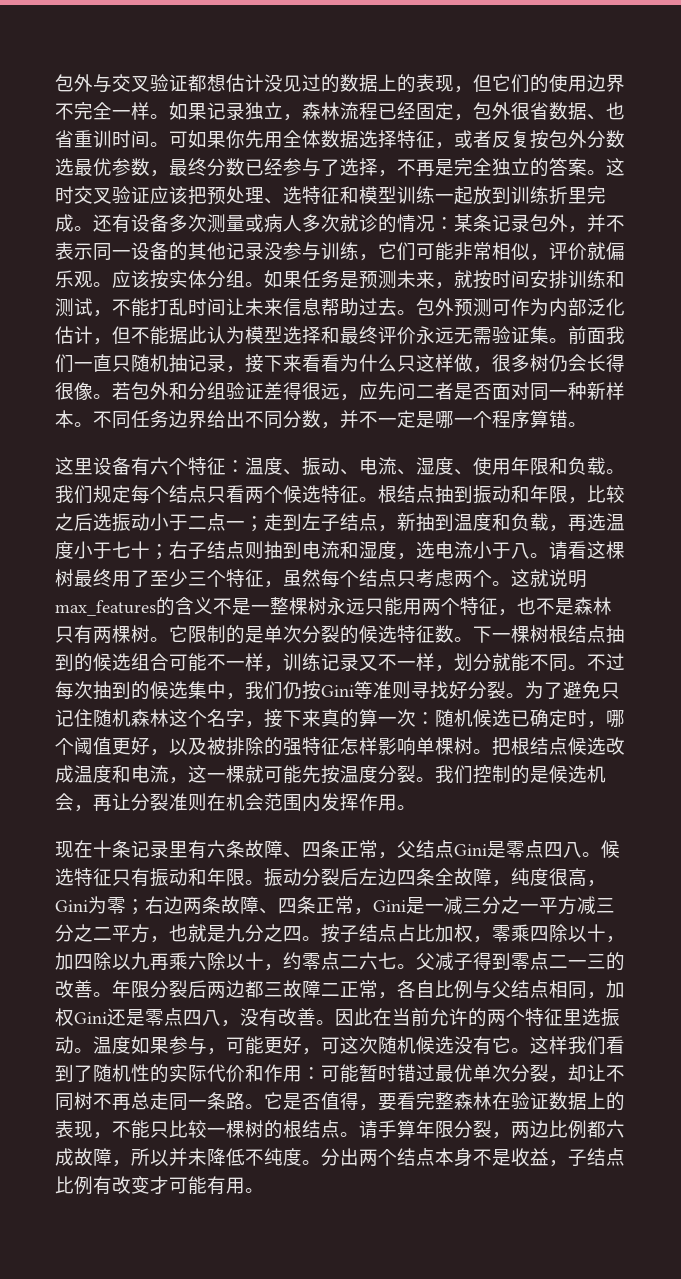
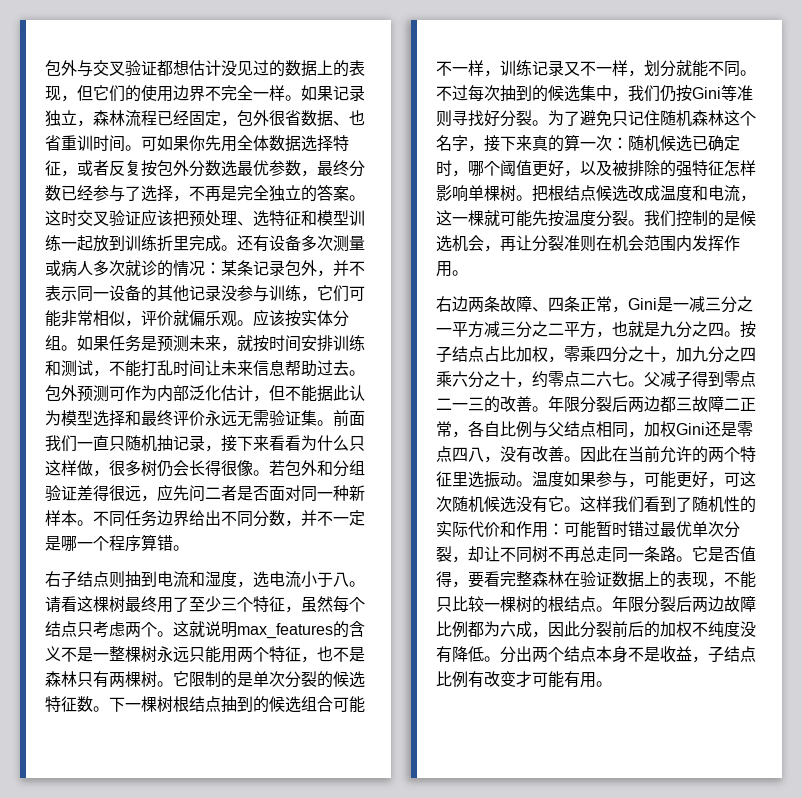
- 这里设备有六个特征：温度、振动、电流、湿度、使用年限和负载。我们规定每个结点只看两个候选特征。根结点抽到振动和年限，比较之后选振动小于二点一；走到左子结点，新抽到温度和负载，再选温度小于七十；右子结点则抽到电流和湿度，选电流小于八。
+ 右子结点则抽到电流和湿度，选电流小于八。
- 现在十条记录里有六条故障、四条正常，父结点Gini是零点四八。候选特征只有振动和年限。振动分裂后左边四条全故障，纯度很高，Gini为零；右边两条故障、四条正常，Gini是一减三分之一平方减三分之二平方，也就是九分之四。
+ 右边两条故障、四条正常，Gini是一减三分之一平方减三分之二平方，也就是九分之四。
- 按子结点占比加权，零乘四除以十，加四除以九再乘六除以十，约零点二六七。
+ 按子结点占比加权，零乘四分之十，加九分之四乘六分之十，约零点二六七。
- 请手算年限分裂，两边比例都六成故障，所以并未降低不纯度。
+ 年限分裂后两边故障比例都为六成，因此分裂前后的加权不纯度没有降低。

